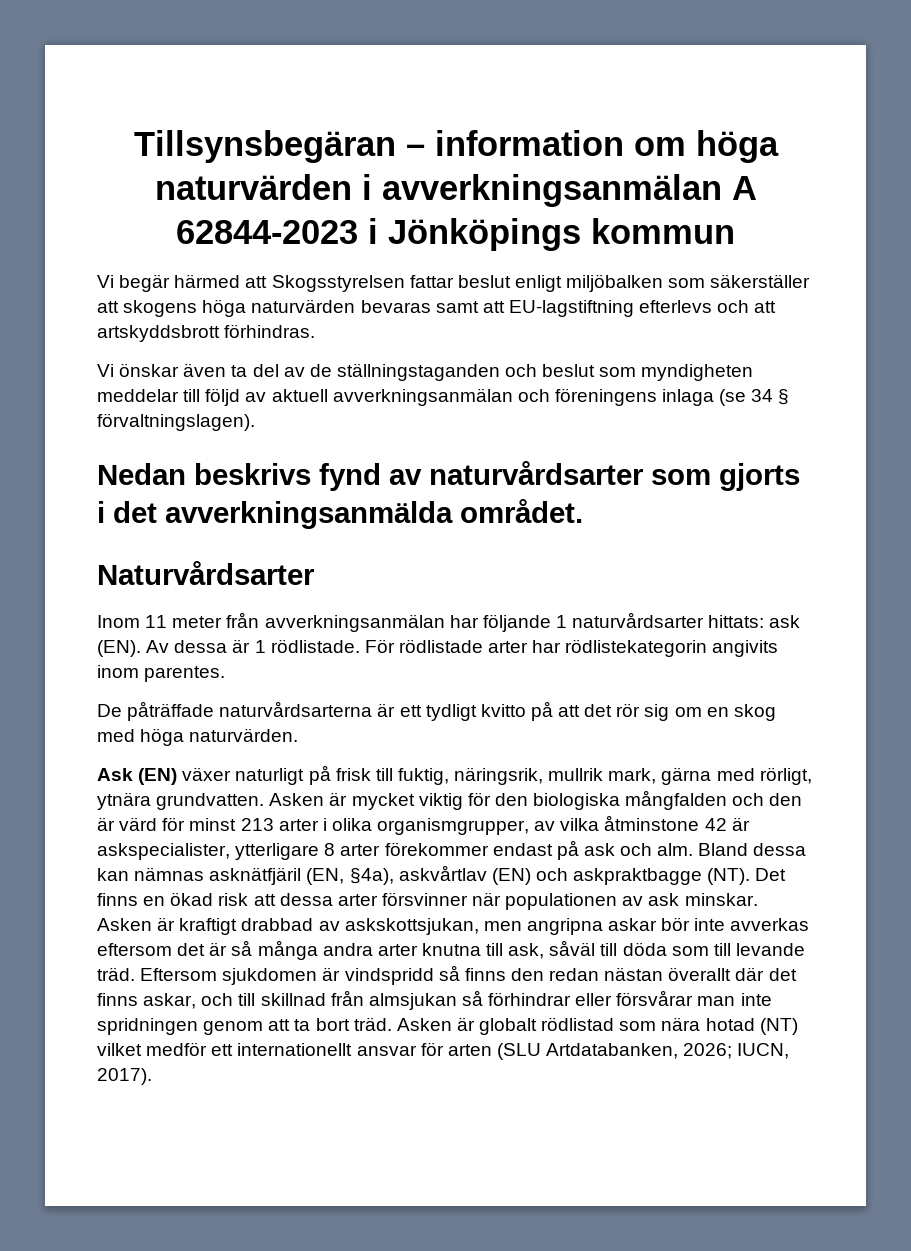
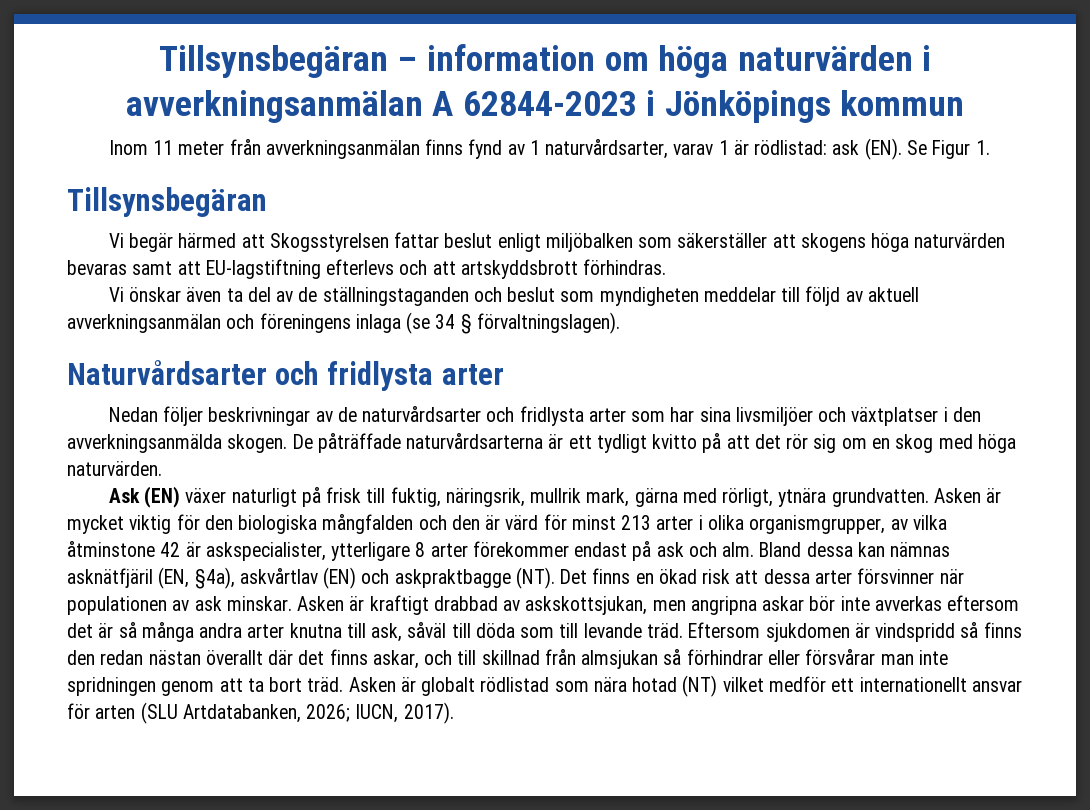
+ Inom 11 meter från avverkningsanmälan finns fynd av 1 naturvårdsarter, varav 1 är rödlistad: ask (EN). Se Figur 1.
+ Tillsynsbegäran
- Nedan beskrivs fynd av naturvårdsarter som gjorts i det avverkningsanmälda området.
- Naturvårdsarter
- Inom 11 meter från avverkningsanmälan har följande 1 naturvårdsarter hittats: ask (EN). Av dessa är 1 rödlistade. För rödlistade arter har rödlistekategorin angivits inom parentes.
- De påträffade naturvårdsarterna är ett tydligt kvitto på att det rör sig om en skog med höga naturvärden.
+ Naturvårdsarter och fridlysta arter
+ Nedan följer beskrivningar av de naturvårdsarter och fridlysta arter som har sina livsmiljöer och växtplatser i den avverkningsanmälda skogen. De påträffade naturvårdsarterna är ett tydligt kvitto på att det rör sig om en skog med höga naturvärden.

